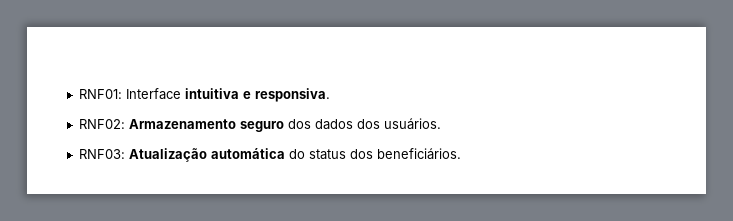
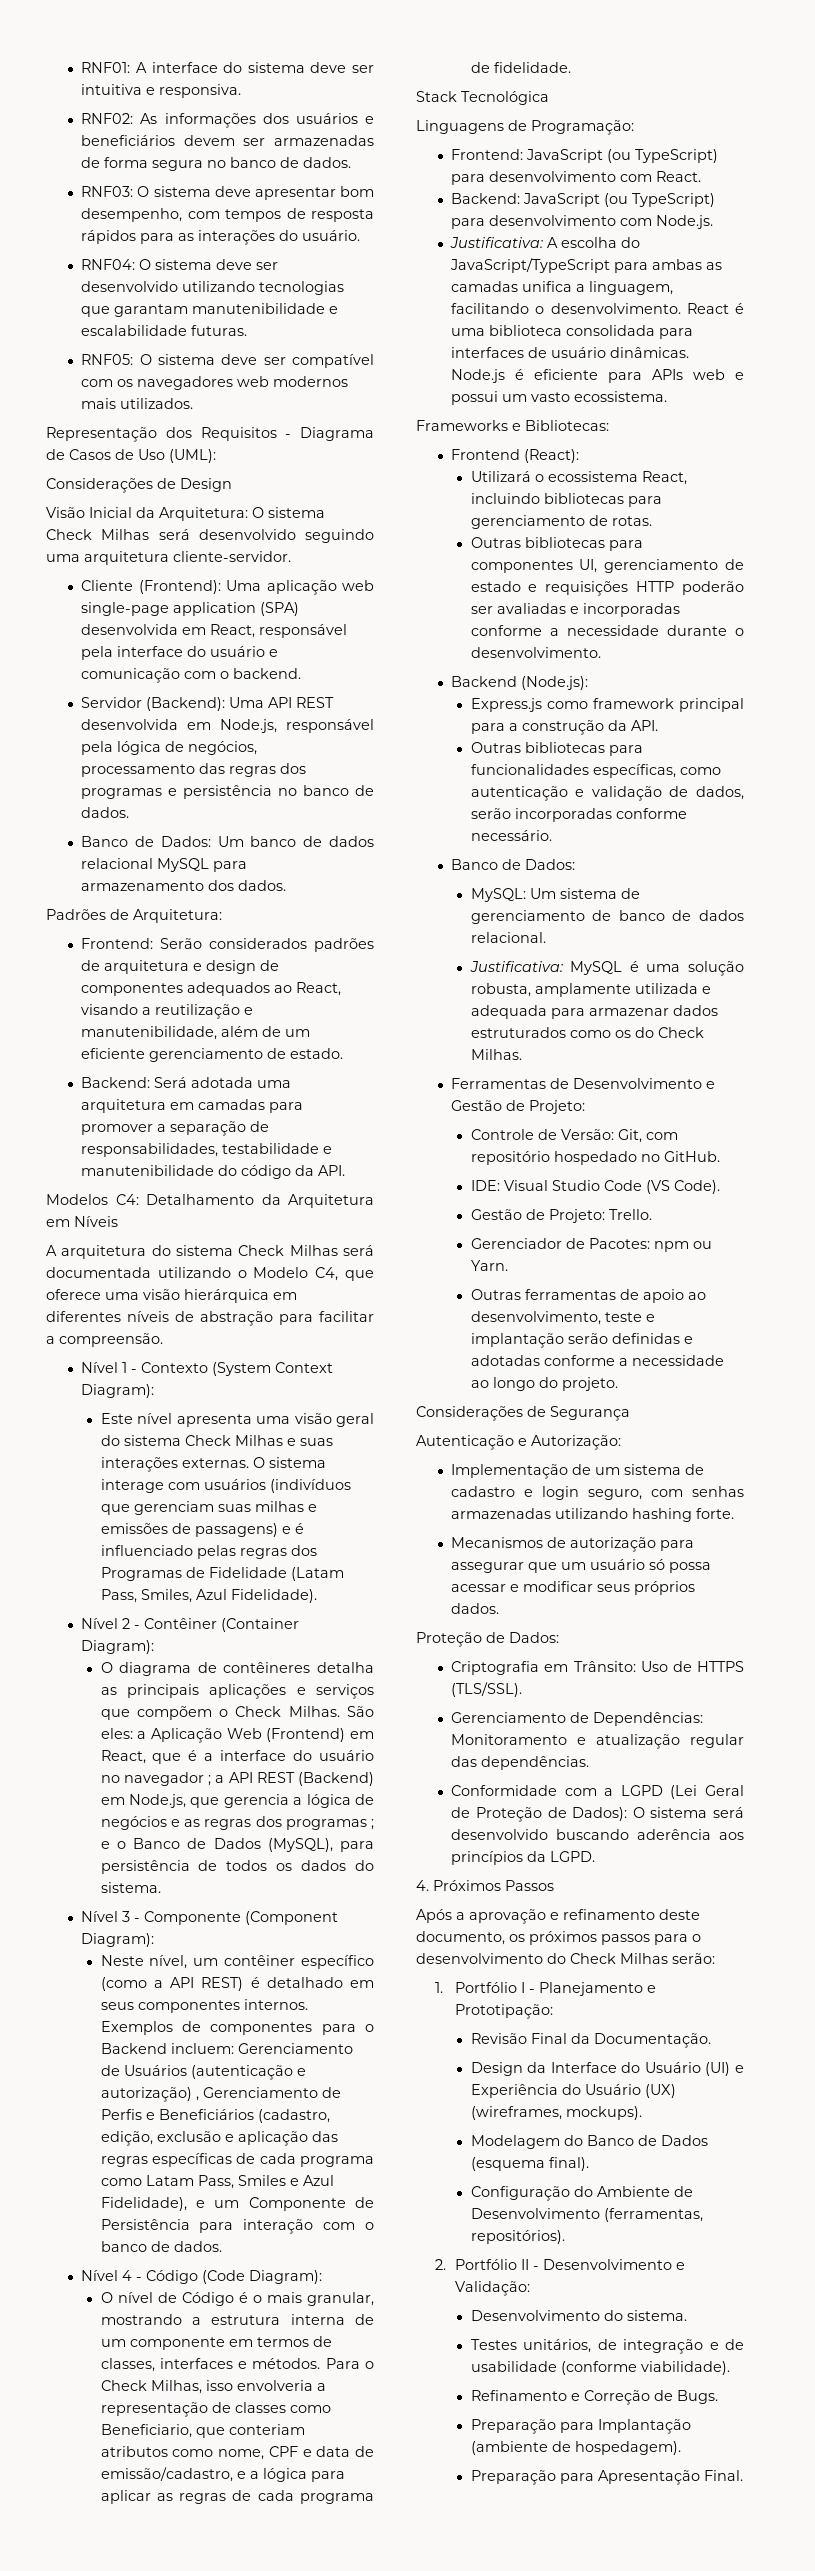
- RNF01: Interface intuitiva e responsiva.
- RNF02: Armazenamento seguro dos dados dos usuários.
- RNF03: Atualização automática do status dos beneficiários.
+ RNF01: A interface do sistema deve ser intuitiva e responsiva.
+ RNF02: As informações dos usuários e beneficiários devem ser armazenadas de forma segura no banco de dados.
+ RNF03: O sistema deve apresentar bom desempenho, com tempos de resposta rápidos para as interações do usuário.
+ RNF04: O sistema deve ser desenvolvido utilizando tecnologias que garantam manutenibilidade e escalabilidade futuras.
+ RNF05: O sistema deve ser compatível com os navegadores web modernos mais utilizados.
+ Representação dos Requisitos - Diagrama de Casos de Uso (UML):
+ Considerações de Design
+ Visão Inicial da Arquitetura: O sistema Check Milhas será desenvolvido seguindo uma arquitetura cliente-servidor.
+ Cliente (Frontend): Uma aplicação web single-page application (SPA) desenvolvida em React, responsável pela interface do usuário e comunicação com o backend.
+ Servidor (Backend): Uma API REST desenvolvida em Node.js, responsável pela lógica de negócios, processamento das regras dos programas e persistência no banco de dados.
+ Banco de Dados: Um banco de dados relacional MySQL para armazenamento dos dados.
+ Padrões de Arquitetura:
+ Frontend: Serão considerados padrões de arquitetura e design de componentes adequados ao React, visando a reutilização e manutenibilidade, além de um eficiente gerenciamento de estado.
+ Backend: Será adotada uma arquitetura em camadas para promover a separação de responsabilidades, testabilidade e manutenibilidade do código da API.
+ Modelos C4: Detalhamento da Arquitetura em Níveis
+ A arquitetura do sistema Check Milhas será documentada utilizando o Modelo C4, que oferece uma visão hierárquica em diferentes níveis de abstração para facilitar a compreensão.
+ Nível 1 - Contexto (System Context Diagram):
+ Este nível apresenta uma visão geral do sistema Check Milhas e suas interações externas. O sistema interage com usuários (indivíduos que gerenciam suas milhas e emissões de passagens) e é influenciado pelas regras dos Programas de Fidelidade (Latam Pass, Smiles, Azul Fidelidade).
+ Nível 2 - Contêiner (Container Diagram):
+ O diagrama de contêineres detalha as principais aplicações e serviços que compõem o Check Milhas. São eles: a Aplicação Web (Frontend) em React, que é a interface do usuário no navegador ; a API REST (Backend) em Node.js, que gerencia a lógica de negócios e as regras dos programas ; e o Banco de Dados (MySQL), para persistência de todos os dados do sistema.
+ Nível 3 - Componente (Component Diagram):
+ Neste nível, um contêiner específico (como a API REST) é detalhado em seus componentes internos. Exemplos de componentes para o Backend incluem: Gerenciamento de Usuários (autenticação e autorização) , Gerenciamento de Perfis e Beneficiários (cadastro, edição, exclusão e aplicação das regras específicas de cada programa como Latam Pass, Smiles e Azul Fidelidade), e um Componente de Persistência para interação com o banco de dados.
+ Nível 4 - Código (Code Diagram):
+ O nível de Código é o mais granular, mostrando a estrutura interna de um componente em termos de classes, interfaces e métodos. Para o Check Milhas, isso envolveria a representação de classes como Beneficiario, que conteriam atributos como nome, CPF e data de emissão/cadastro, e a lógica para aplicar as regras de cada programa de fidelidade.
+ Stack Tecnológica
+ Linguagens de Programação:
+ Frontend: JavaScript (ou TypeScript) para desenvolvimento com React.
+ Backend: JavaScript (ou TypeScript) para desenvolvimento com Node.js.
+ Justificativa: A escolha do JavaScript/TypeScript para ambas as camadas unifica a linguagem, facilitando o desenvolvimento. React é uma biblioteca consolidada para interfaces de usuário dinâmicas. Node.js é eficiente para APIs web e possui um vasto ecossistema.
+ Frameworks e Bibliotecas:
+ Frontend (React):
+ Utilizará o ecossistema React, incluindo bibliotecas para gerenciamento de rotas.
+ Outras bibliotecas para componentes UI, gerenciamento de estado e requisições HTTP poderão ser avaliadas e incorporadas conforme a necessidade durante o desenvolvimento.
+ Backend (Node.js):
+ Express.js como framework principal para a construção da API.
+ Outras bibliotecas para funcionalidades específicas, como autenticação e validação de dados, serão incorporadas conforme necessário.
+ Banco de Dados:
+ MySQL: Um sistema de gerenciamento de banco de dados relacional.
+ Justificativa: MySQL é uma solução robusta, amplamente utilizada e adequada para armazenar dados estruturados como os do Check Milhas.
+ Ferramentas de Desenvolvimento e Gestão de Projeto:
+ Controle de Versão: Git, com repositório hospedado no GitHub.
+ IDE: Visual Studio Code (VS Code).
+ Gestão de Projeto: Trello.
+ Gerenciador de Pacotes: npm ou Yarn.
+ Outras ferramentas de apoio ao desenvolvimento, teste e implantação serão definidas e adotadas conforme a necessidade ao longo do projeto.
+ Considerações de Segurança
+ Autenticação e Autorização:
+ Implementação de um sistema de cadastro e login seguro, com senhas armazenadas utilizando hashing forte.
+ Mecanismos de autorização para assegurar que um usuário só possa acessar e modificar seus próprios dados.
+ Proteção de Dados:
+ Criptografia em Trânsito: Uso de HTTPS (TLS/SSL).
+ Gerenciamento de Dependências: Monitoramento e atualização regular das dependências.
+ Conformidade com a LGPD (Lei Geral de Proteção de Dados): O sistema será desenvolvido buscando aderência aos princípios da LGPD.
+ 4. Próximos Passos
+ Após a aprovação e refinamento deste documento, os próximos passos para o desenvolvimento do Check Milhas serão:
+ 1. Portfólio I - Planejamento e Prototipação:
+ Revisão Final da Documentação.
+ Design da Interface do Usuário (UI) e Experiência do Usuário (UX) (wireframes, mockups).
+ Modelagem do Banco de Dados (esquema final).
+ Configuração do Ambiente de Desenvolvimento (ferramentas, repositórios).
+ 2. Portfólio II - Desenvolvimento e Validação:
+ Desenvolvimento do sistema.
+ Testes unitários, de integração e de usabilidade (conforme viabilidade).
+ Refinamento e Correção de Bugs.
+ Preparação para Implantação (ambiente de hospedagem).
+ Preparação para Apresentação Final.

